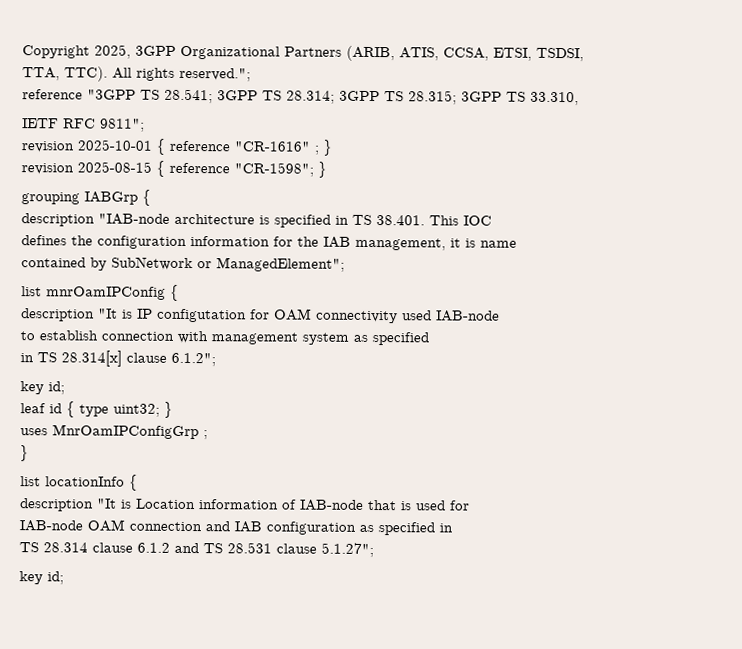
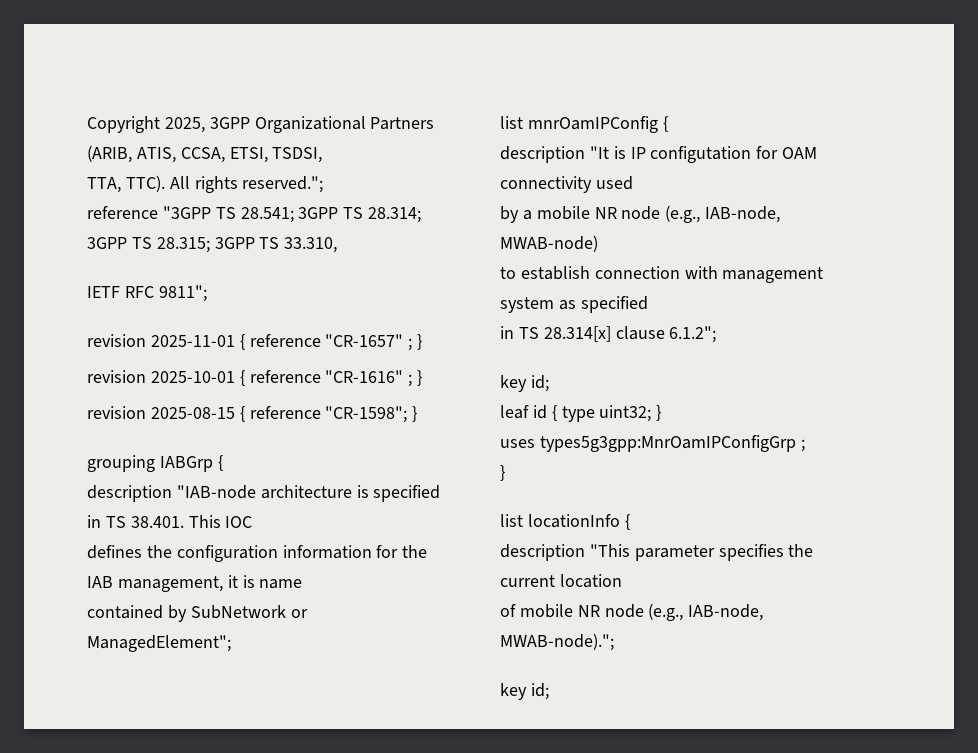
+ revision 2025-11-01 { reference "CR-1657" ; }
- description "It is IP configutation for OAM connectivity used IAB-node
+ description "It is IP configutation for OAM connectivity used
+ by a mobile NR node (e.g., IAB-node, MWAB-node)
- uses MnrOamIPConfigGrp ;
+ uses types5g3gpp:MnrOamIPConfigGrp ;
- description "It is Location information of IAB-node that is used for
- IAB-node OAM connection and IAB configuration as specified in
- TS 28.314 clause 6.1.2 and TS 28.531 clause 5.1.27";
+ description "This parameter specifies the current location
+ of mobile NR node (e.g., IAB-node, MWAB-node).";

